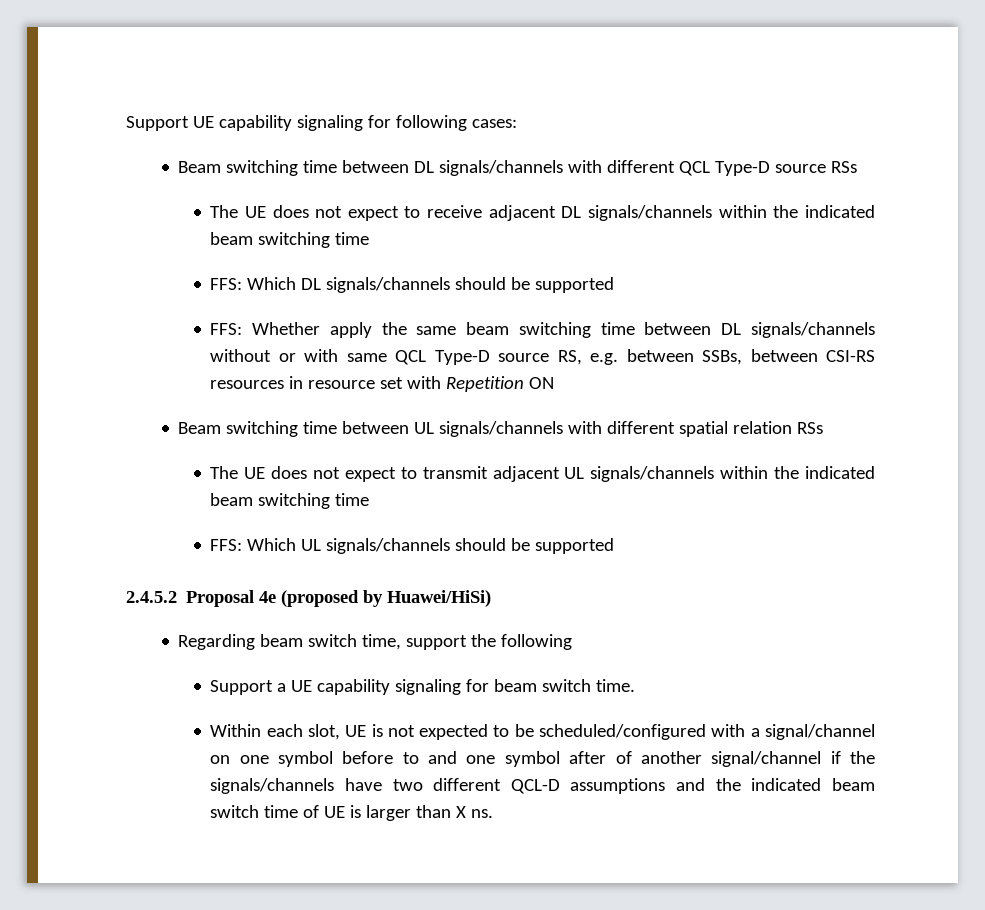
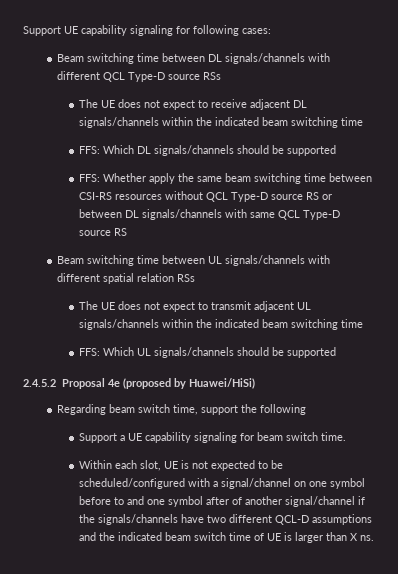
- FFS: Whether apply the same beam switching time between DL signals/channels without or with same QCL Type-D source RS, e.g. between SSBs, between CSI-RS resources in resource set with Repetition ON
+ FFS: Whether apply the same beam switching time between CSI-RS resources without QCL Type-D source RS or between DL signals/channels with same QCL Type-D source RS

